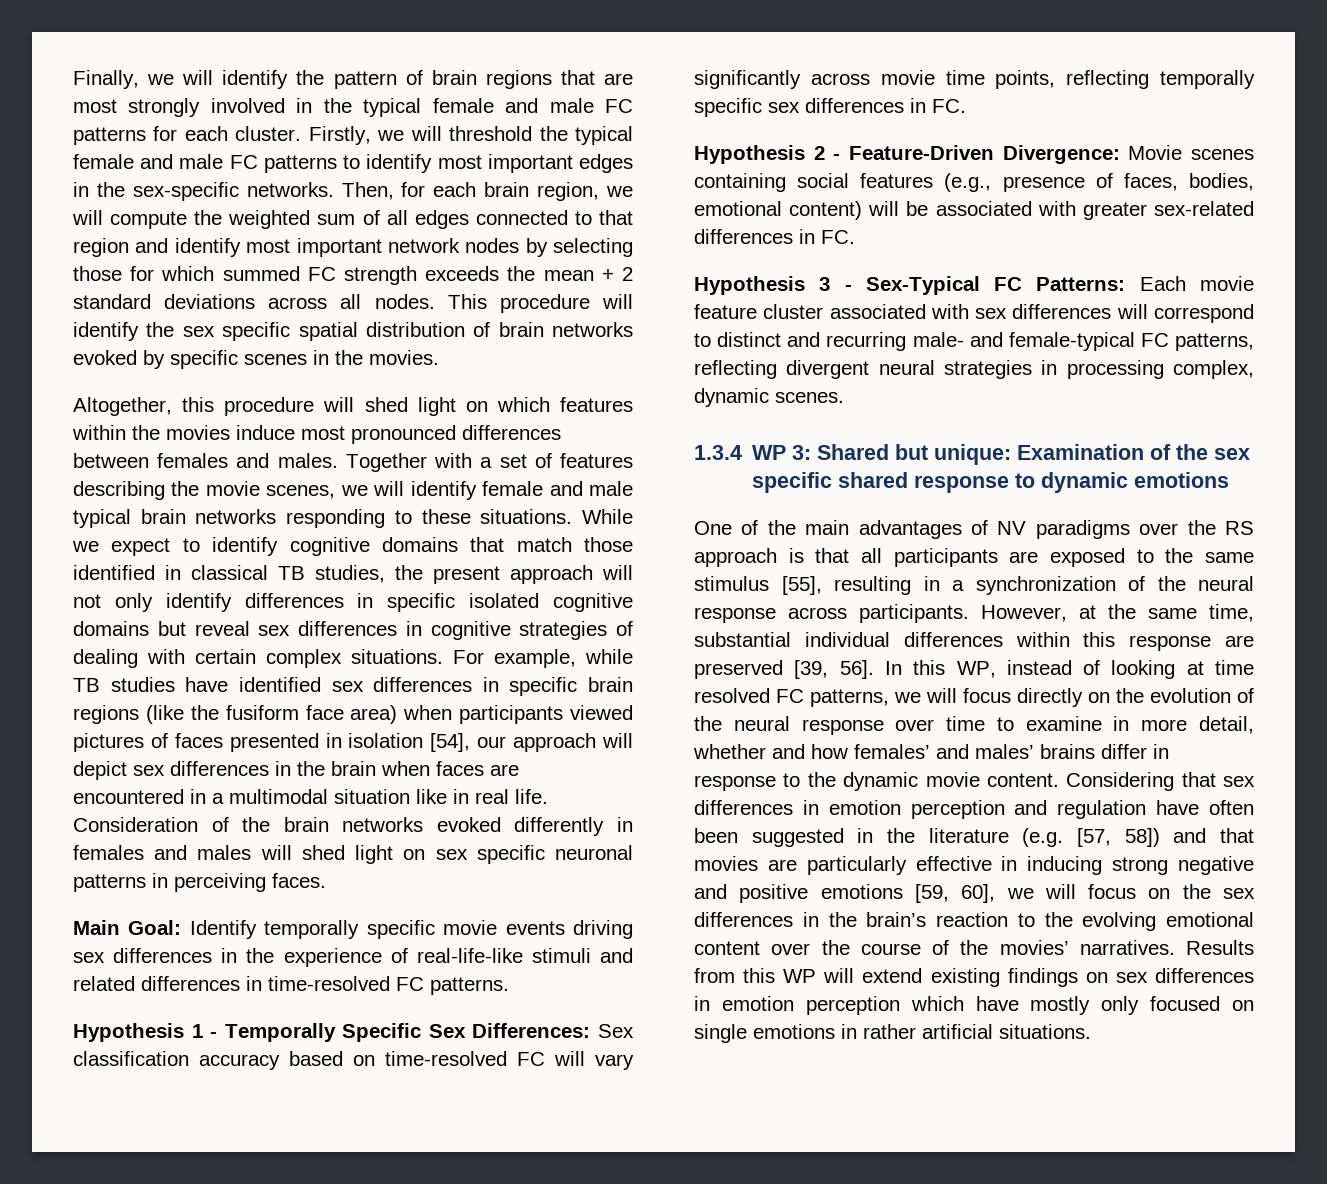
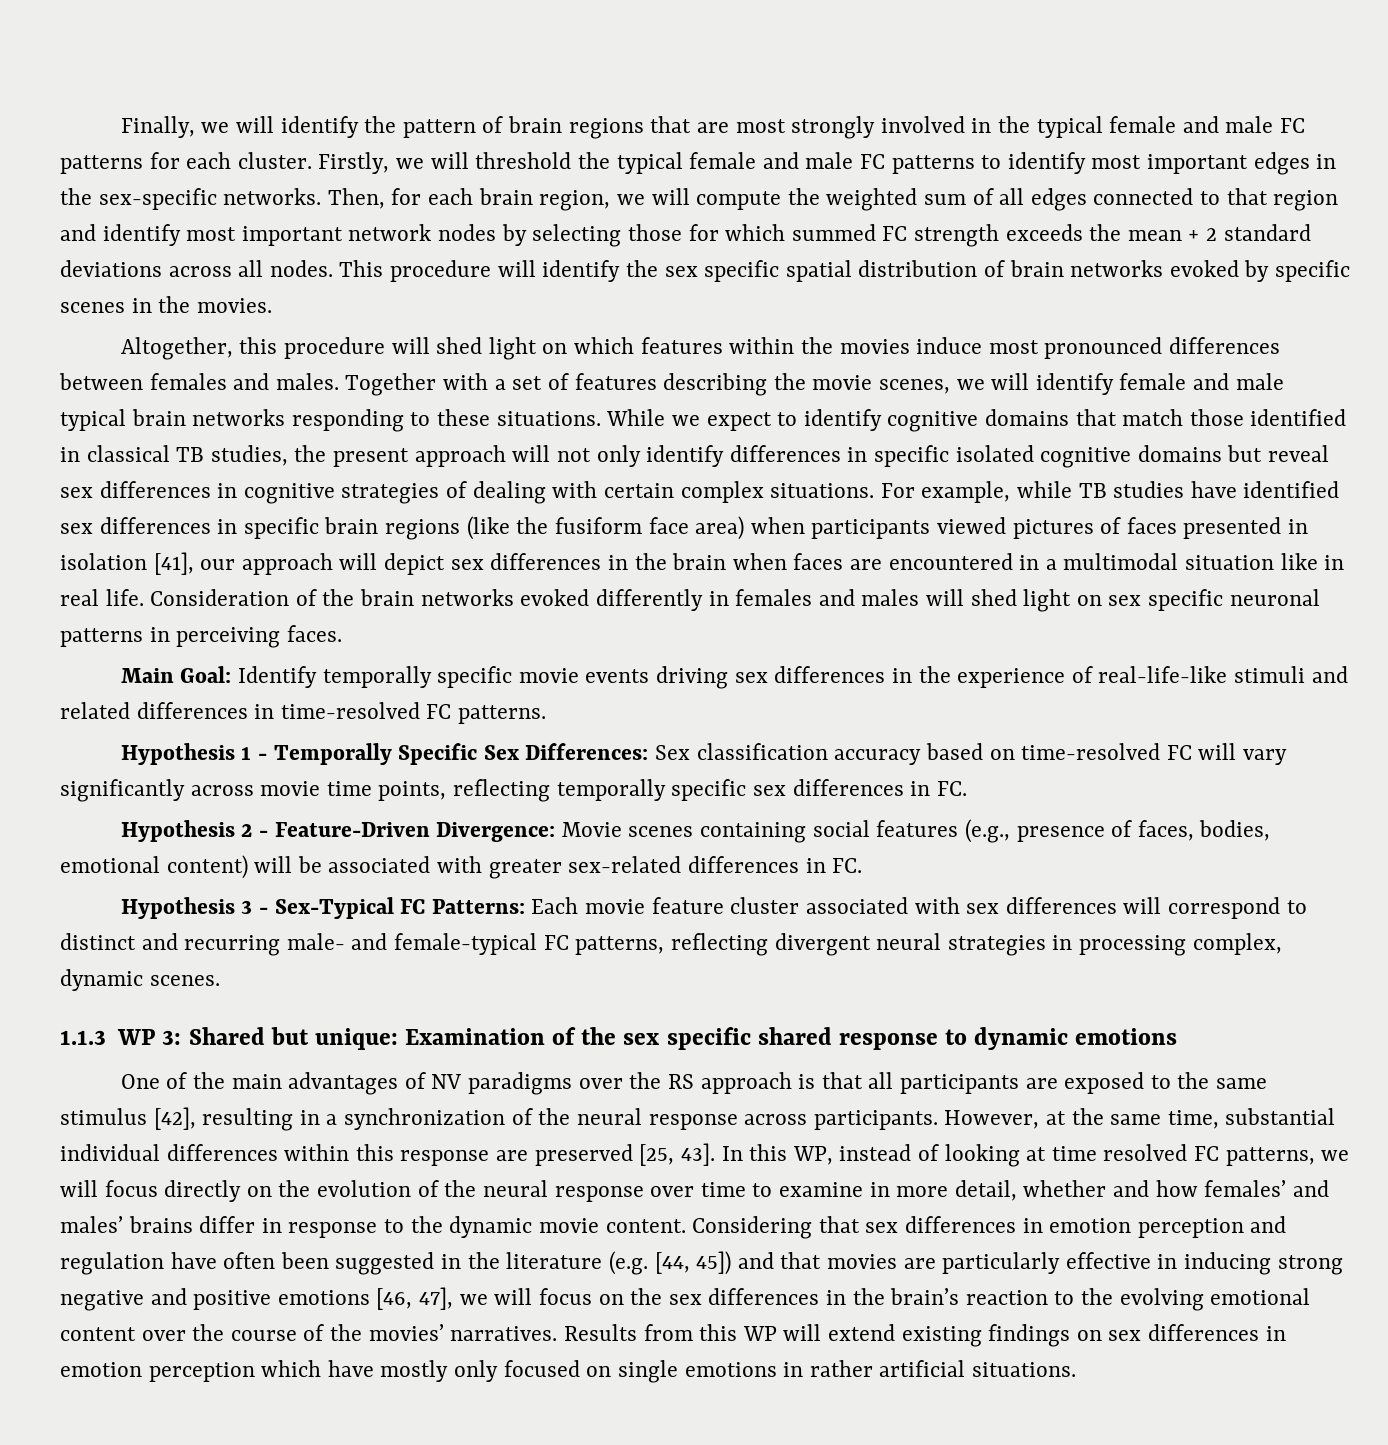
- For example, while TB studies have identified sex differences in specific brain regions (like the fusiform face area) when participants viewed pictures of faces presented in isolation [54], our approach will depict sex differences in the brain when faces are encountered in a multimodal situation like in real life.
+ For example, while TB studies have identified sex differences in specific brain regions (like the fusiform face area) when participants viewed pictures of faces presented in isolation [41], our approach will depict sex differences in the brain when faces are encountered in a multimodal situation like in real life.
- 1.3.4 WP 3: Shared but unique: Examination of the sex specific shared response to dynamic emotions
+ 1.1.3 WP 3: Shared but unique: Examination of the sex specific shared response to dynamic emotions
- One of the main advantages of NV paradigms over the RS approach is that all participants are exposed to the same stimulus [55], resulting in a synchronization of the neural response across participants.
+ One of the main advantages of NV paradigms over the RS approach is that all participants are exposed to the same stimulus [42], resulting in a synchronization of the neural response across participants.
- However, at the same time, substantial individual differences within this response are preserved [39, 56].
+ However, at the same time, substantial individual differences within this response are preserved [25, 43].
- Considering that sex differences in emotion perception and regulation have often been suggested in the literature (e.g. [57, 58]) and that movies are particularly effective in inducing strong negative and positive emotions [59, 60], we will focus on the sex differences in the brain’s reaction to the evolving emotional content over the course of the movies’ narratives.
+ Considering that sex differences in emotion perception and regulation have often been suggested in the literature (e.g. [44, 45]) and that movies are particularly effective in inducing strong negative and positive emotions [46, 47], we will focus on the sex differences in the brain’s reaction to the evolving emotional content over the course of the movies’ narratives.

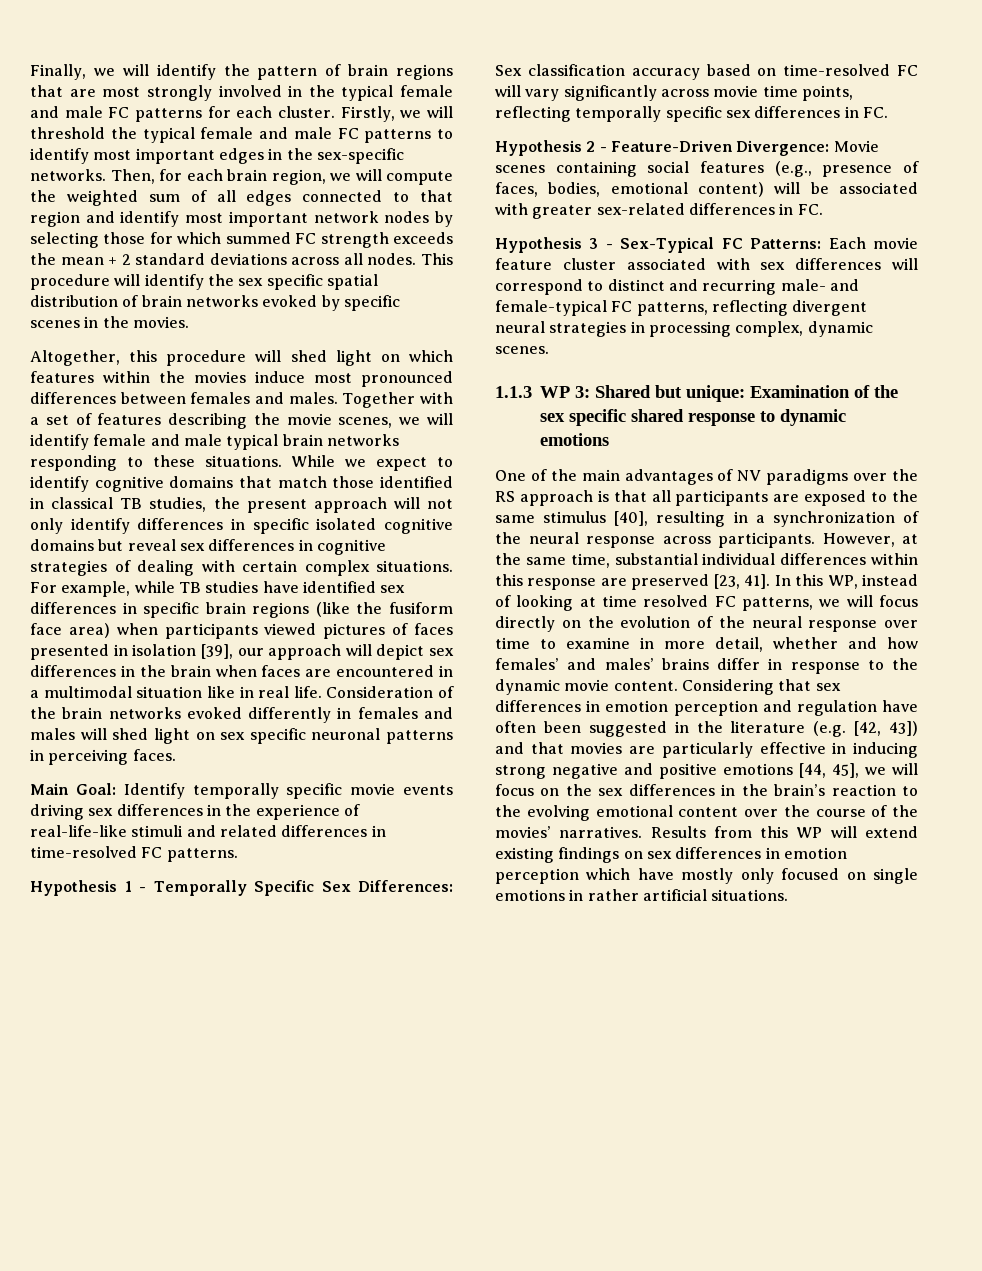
- For example, while TB studies have identified sex differences in specific brain regions (like the fusiform face area) when participants viewed pictures of faces presented in isolation [41], our approach will depict sex differences in the brain when faces are encountered in a multimodal situation like in real life.
+ For example, while TB studies have identified sex differences in specific brain regions (like the fusiform face area) when participants viewed pictures of faces presented in isolation [39], our approach will depict sex differences in the brain when faces are encountered in a multimodal situation like in real life.
- One of the main advantages of NV paradigms over the RS approach is that all participants are exposed to the same stimulus [42], resulting in a synchronization of the neural response across participants.
+ One of the main advantages of NV paradigms over the RS approach is that all participants are exposed to the same stimulus [40], resulting in a synchronization of the neural response across participants.
- However, at the same time, substantial individual differences within this response are preserved [25, 43].
+ However, at the same time, substantial individual differences within this response are preserved [23, 41].
- Considering that sex differences in emotion perception and regulation have often been suggested in the literature (e.g. [44, 45]) and that movies are particularly effective in inducing strong negative and positive emotions [46, 47], we will focus on the sex differences in the brain’s reaction to the evolving emotional content over the course of the movies’ narratives.
+ Considering that sex differences in emotion perception and regulation have often been suggested in the literature (e.g. [42, 43]) and that movies are particularly effective in inducing strong negative and positive emotions [44, 45], we will focus on the sex differences in the brain’s reaction to the evolving emotional content over the course of the movies’ narratives.

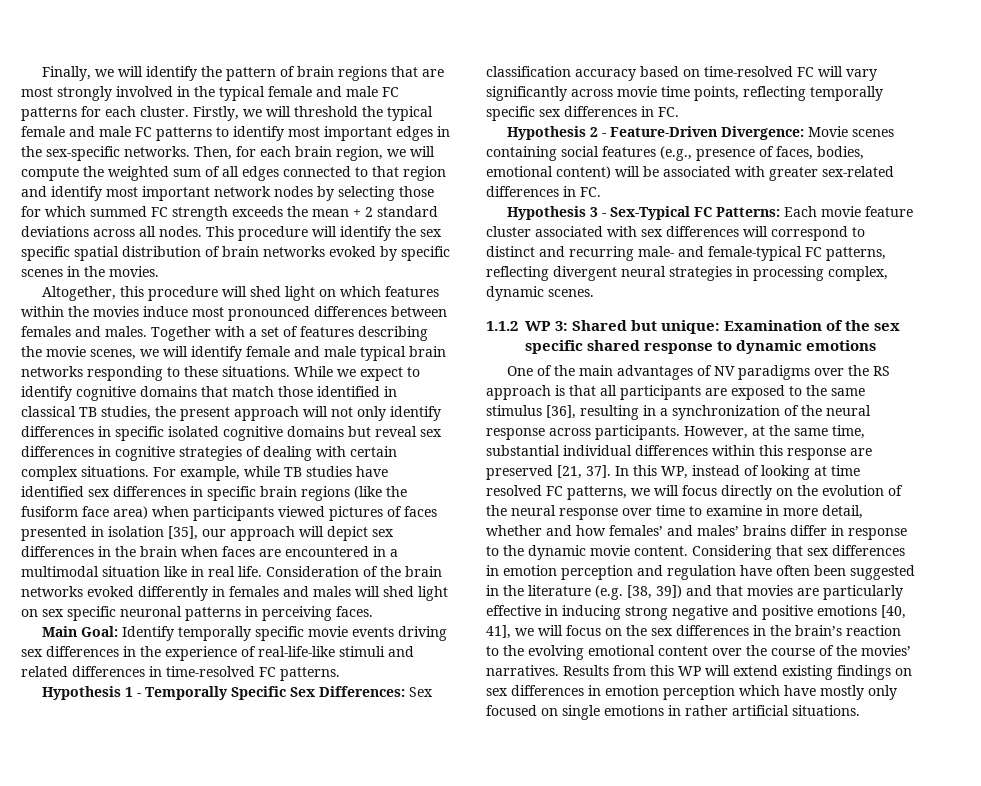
- For example, while TB studies have identified sex differences in specific brain regions (like the fusiform face area) when participants viewed pictures of faces presented in isolation [39], our approach will depict sex differences in the brain when faces are encountered in a multimodal situation like in real life.
+ For example, while TB studies have identified sex differences in specific brain regions (like the fusiform face area) when participants viewed pictures of faces presented in isolation [35], our approach will depict sex differences in the brain when faces are encountered in a multimodal situation like in real life.
- 1.1.3 WP 3: Shared but unique: Examination of the sex specific shared response to dynamic emotions
+ 1.1.2 WP 3: Shared but unique: Examination of the sex specific shared response to dynamic emotions
- One of the main advantages of NV paradigms over the RS approach is that all participants are exposed to the same stimulus [40], resulting in a synchronization of the neural response across participants.
+ One of the main advantages of NV paradigms over the RS approach is that all participants are exposed to the same stimulus [36], resulting in a synchronization of the neural response across participants.
- However, at the same time, substantial individual differences within this response are preserved [23, 41].
+ However, at the same time, substantial individual differences within this response are preserved [21, 37].
- Considering that sex differences in emotion perception and regulation have often been suggested in the literature (e.g. [42, 43]) and that movies are particularly effective in inducing strong negative and positive emotions [44, 45], we will focus on the sex differences in the brain’s reaction to the evolving emotional content over the course of the movies’ narratives.
+ Considering that sex differences in emotion perception and regulation have often been suggested in the literature (e.g. [38, 39]) and that movies are particularly effective in inducing strong negative and positive emotions [40, 41], we will focus on the sex differences in the brain’s reaction to the evolving emotional content over the course of the movies’ narratives.

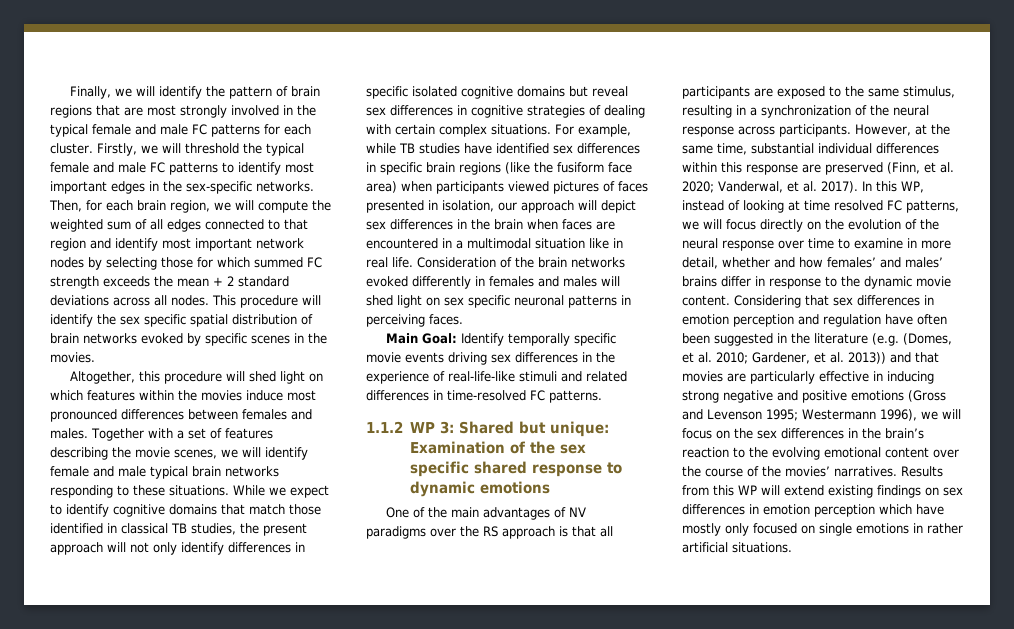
- For example, while TB studies have identified sex differences in specific brain regions (like the fusiform face area) when participants viewed pictures of faces presented in isolation [35], our approach will depict sex differences in the brain when faces are encountered in a multimodal situation like in real life.
+ For example, while TB studies have identified sex differences in specific brain regions (like the fusiform face area) when participants viewed pictures of faces presented in isolation, our approach will depict sex differences in the brain when faces are encountered in a multimodal situation like in real life.
- Hypothesis 1 - Temporally Specific Sex Differences: Sex classification accuracy based on time-resolved FC will vary significantly across movie time points, reflecting temporally specific sex differences in FC.
- Hypothesis 2 - Feature-Driven Divergence: Movie scenes containing social features (e.g., presence of faces, bodies, emotional content) will be associated with greater sex-related differences in FC.
- Hypothesis 3 - Sex-Typical FC Patterns: Each movie feature cluster associated with sex differences will correspond to distinct and recurring male- and female-typical FC patterns, reflecting divergent neural strategies in processing complex, dynamic scenes.
- One of the main advantages of NV paradigms over the RS approach is that all participants are exposed to the same stimulus [36], resulting in a synchronization of the neural response across participants.
+ One of the main advantages of NV paradigms over the RS approach is that all participants are exposed to the same stimulus, resulting in a synchronization of the neural response across participants.
- However, at the same time, substantial individual differences within this response are preserved [21, 37].
+ However, at the same time, substantial individual differences within this response are preserved (Finn, et al. 2020; Vanderwal, et al. 2017).
- Considering that sex differences in emotion perception and regulation have often been suggested in the literature (e.g. [38, 39]) and that movies are particularly effective in inducing strong negative and positive emotions [40, 41], we will focus on the sex differences in the brain’s reaction to the evolving emotional content over the course of the movies’ narratives.
+ Considering that sex differences in emotion perception and regulation have often been suggested in the literature (e.g. (Domes, et al. 2010; Gardener, et al. 2013)) and that movies are particularly effective in inducing strong negative and positive emotions (Gross and Levenson 1995; Westermann 1996), we will focus on the sex differences in the brain’s reaction to the evolving emotional content over the course of the movies’ narratives.

